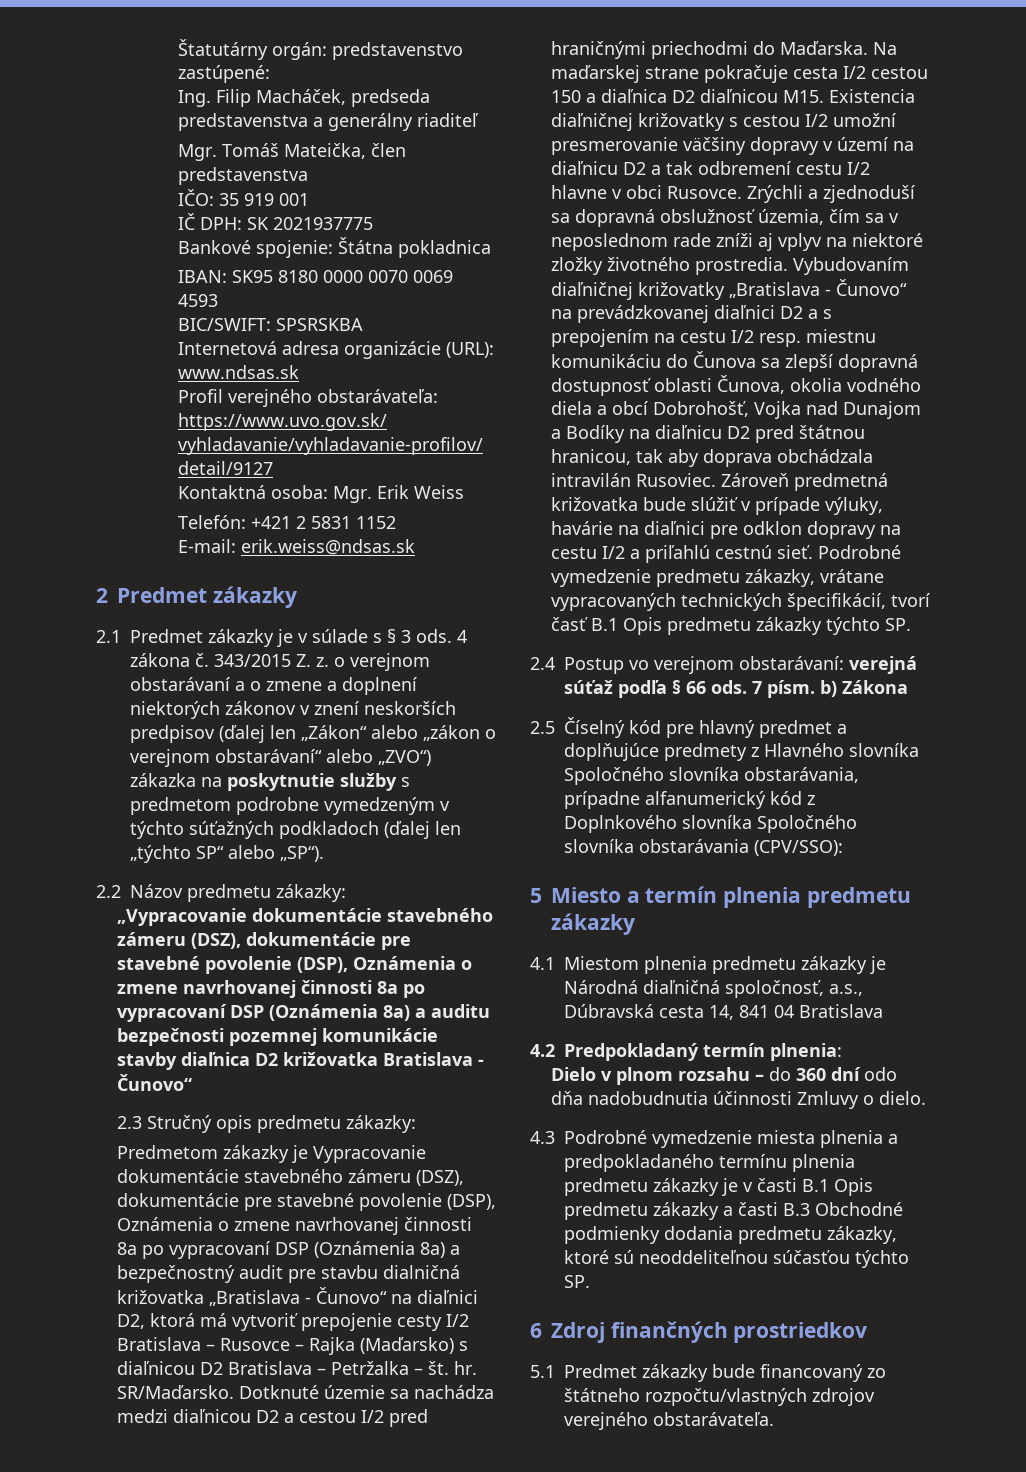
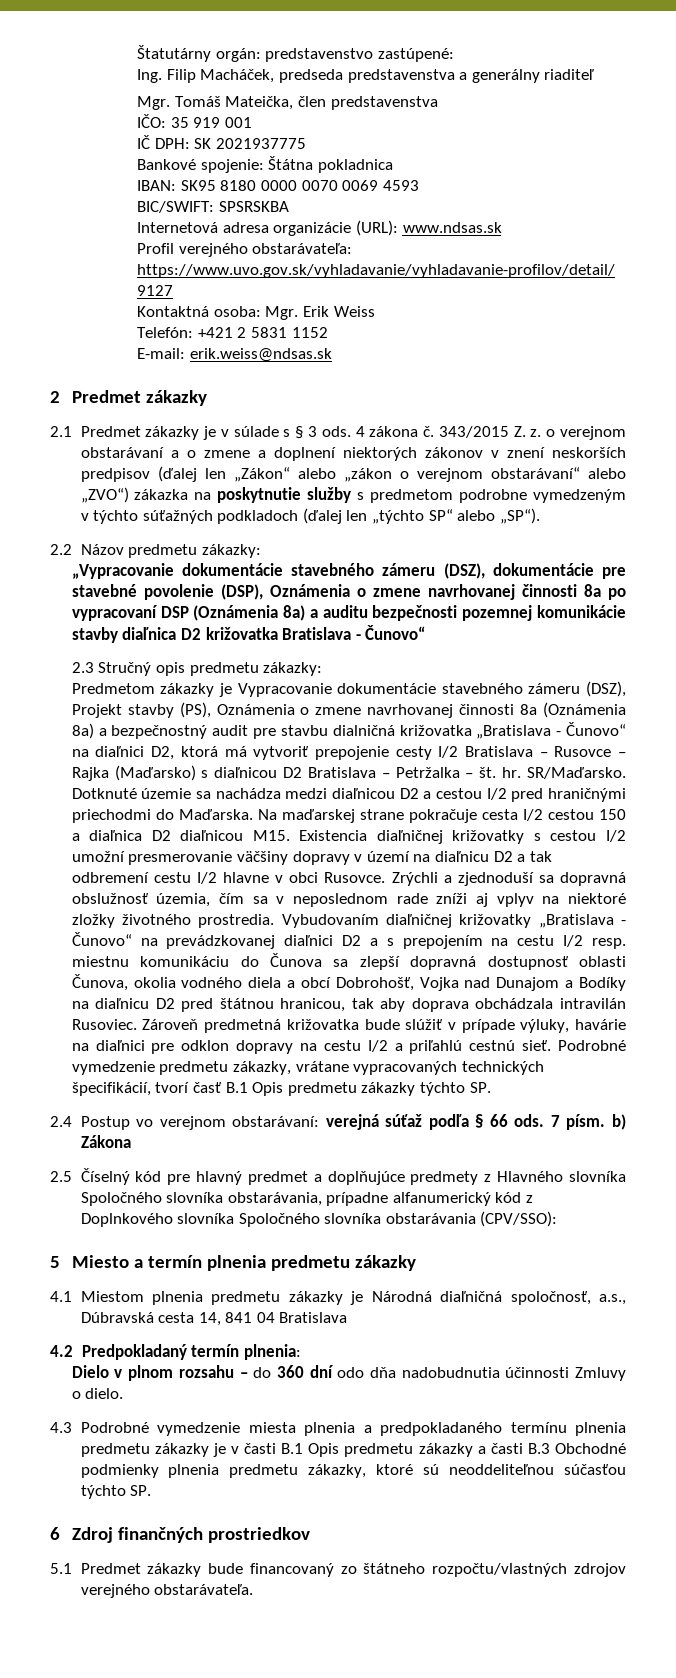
- Predmetom zákazky je Vypracovanie dokumentácie stavebného zámeru (DSZ), dokumentácie pre stavebné povolenie (DSP), Oznámenia o zmene navrhovanej činnosti 8a po vypracovaní DSP (Oznámenia 8a) a bezpečnostný audit pre stavbu dialničná križovatka „Bratislava - Čunovo“ na diaľnici D2, ktorá má vytvoriť prepojenie cesty I/2 Bratislava – Rusovce – Rajka (Maďarsko) s diaľnicou D2 Bratislava – Petržalka – št. hr.
+ Predmetom zákazky je Vypracovanie dokumentácie stavebného zámeru (DSZ), Projekt stavby (PS), Oznámenia o zmene navrhovanej činnosti 8a (Oznámenia 8a) a bezpečnostný audit pre stavbu dialničná križovatka „Bratislava - Čunovo“ na diaľnici D2, ktorá má vytvoriť prepojenie cesty I/2 Bratislava – Rusovce – Rajka (Maďarsko) s diaľnicou D2 Bratislava – Petržalka – št. hr.
- 4.3 Podrobné vymedzenie miesta plnenia a predpokladaného termínu plnenia predmetu zákazky je v časti B.1 Opis predmetu zákazky a časti B.3 Obchodné podmienky dodania predmetu zákazky, ktoré sú neoddeliteľnou súčasťou týchto SP.
+ 4.3 Podrobné vymedzenie miesta plnenia a predpokladaného termínu plnenia predmetu zákazky je v časti B.1 Opis predmetu zákazky a časti B.3 Obchodné podmienky plnenia predmetu zákazky, ktoré sú neoddeliteľnou súčasťou týchto SP.

